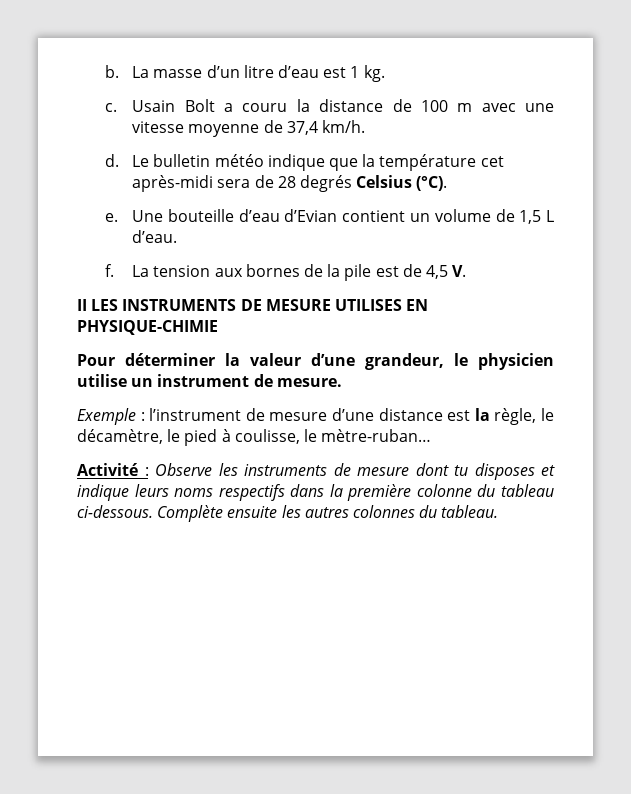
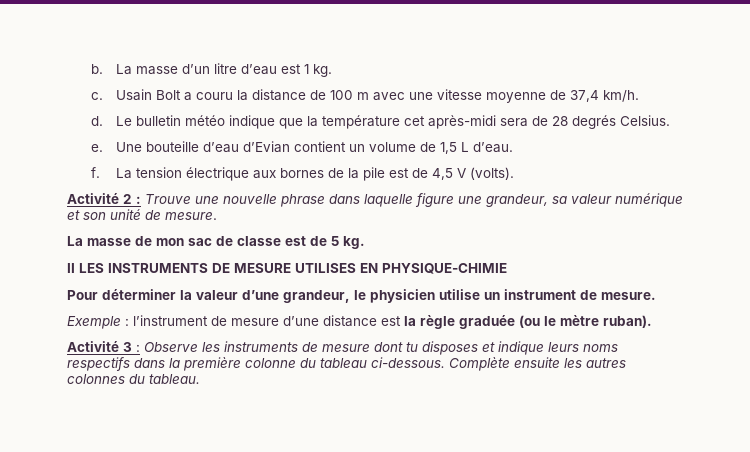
- Le bulletin météo indique que la température cet après-midi sera de 28 degrés Celsius (°C).
+ Le bulletin météo indique que la température cet après-midi sera de 28 degrés Celsius.
- La tension aux bornes de la pile est de 4,5 V.
+ La tension électrique aux bornes de la pile est de 4,5 V (volts).
+ Activité 2 : Trouve une nouvelle phrase dans laquelle figure une grandeur, sa valeur numérique et son unité de mesure.
+ La masse de mon sac de classe est de 5 kg.
- Exemple : l’instrument de mesure d’une distance est la règle, le décamètre, le pied à coulisse, le mètre-ruban…
- Activité : Observe les instruments de mesure dont tu disposes et indique leurs noms respectifs dans la première colonne du tableau ci-dessous.
+ Exemple : l’instrument de mesure d’une distance est la règle graduée (ou le mètre ruban).
+ Activité 3 : Observe les instruments de mesure dont tu disposes et indique leurs noms respectifs dans la première colonne du tableau ci-dessous.

